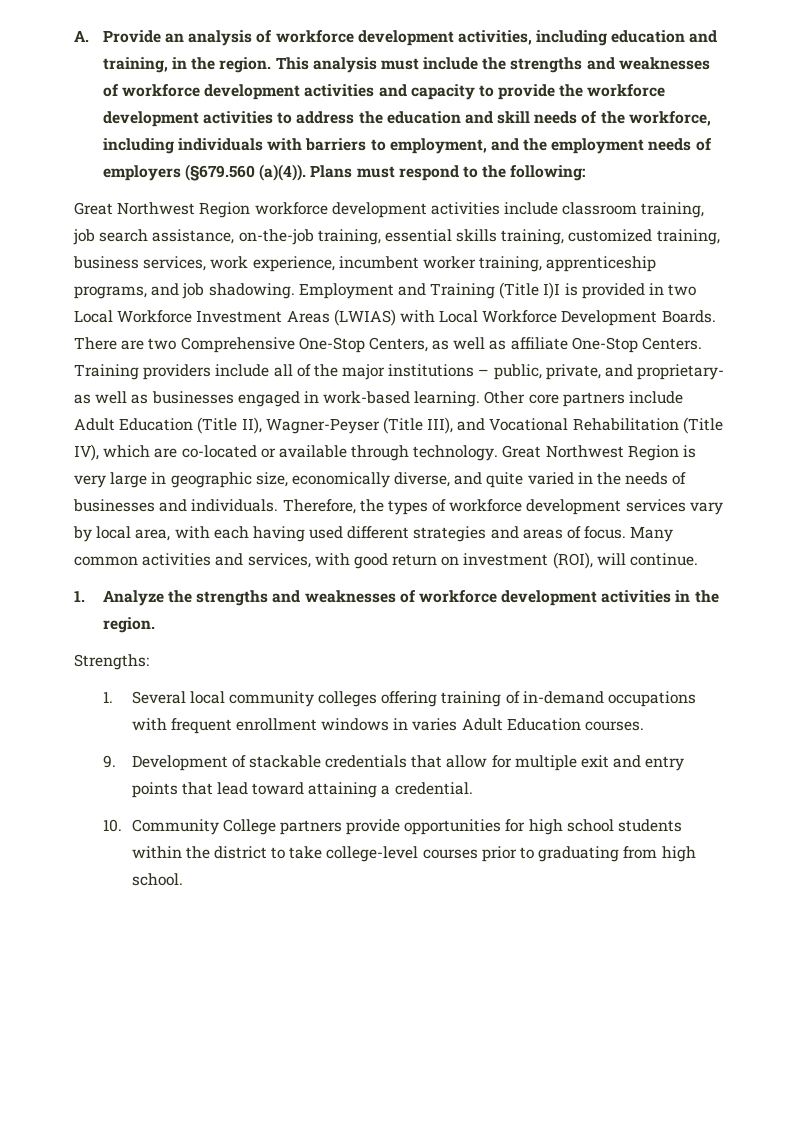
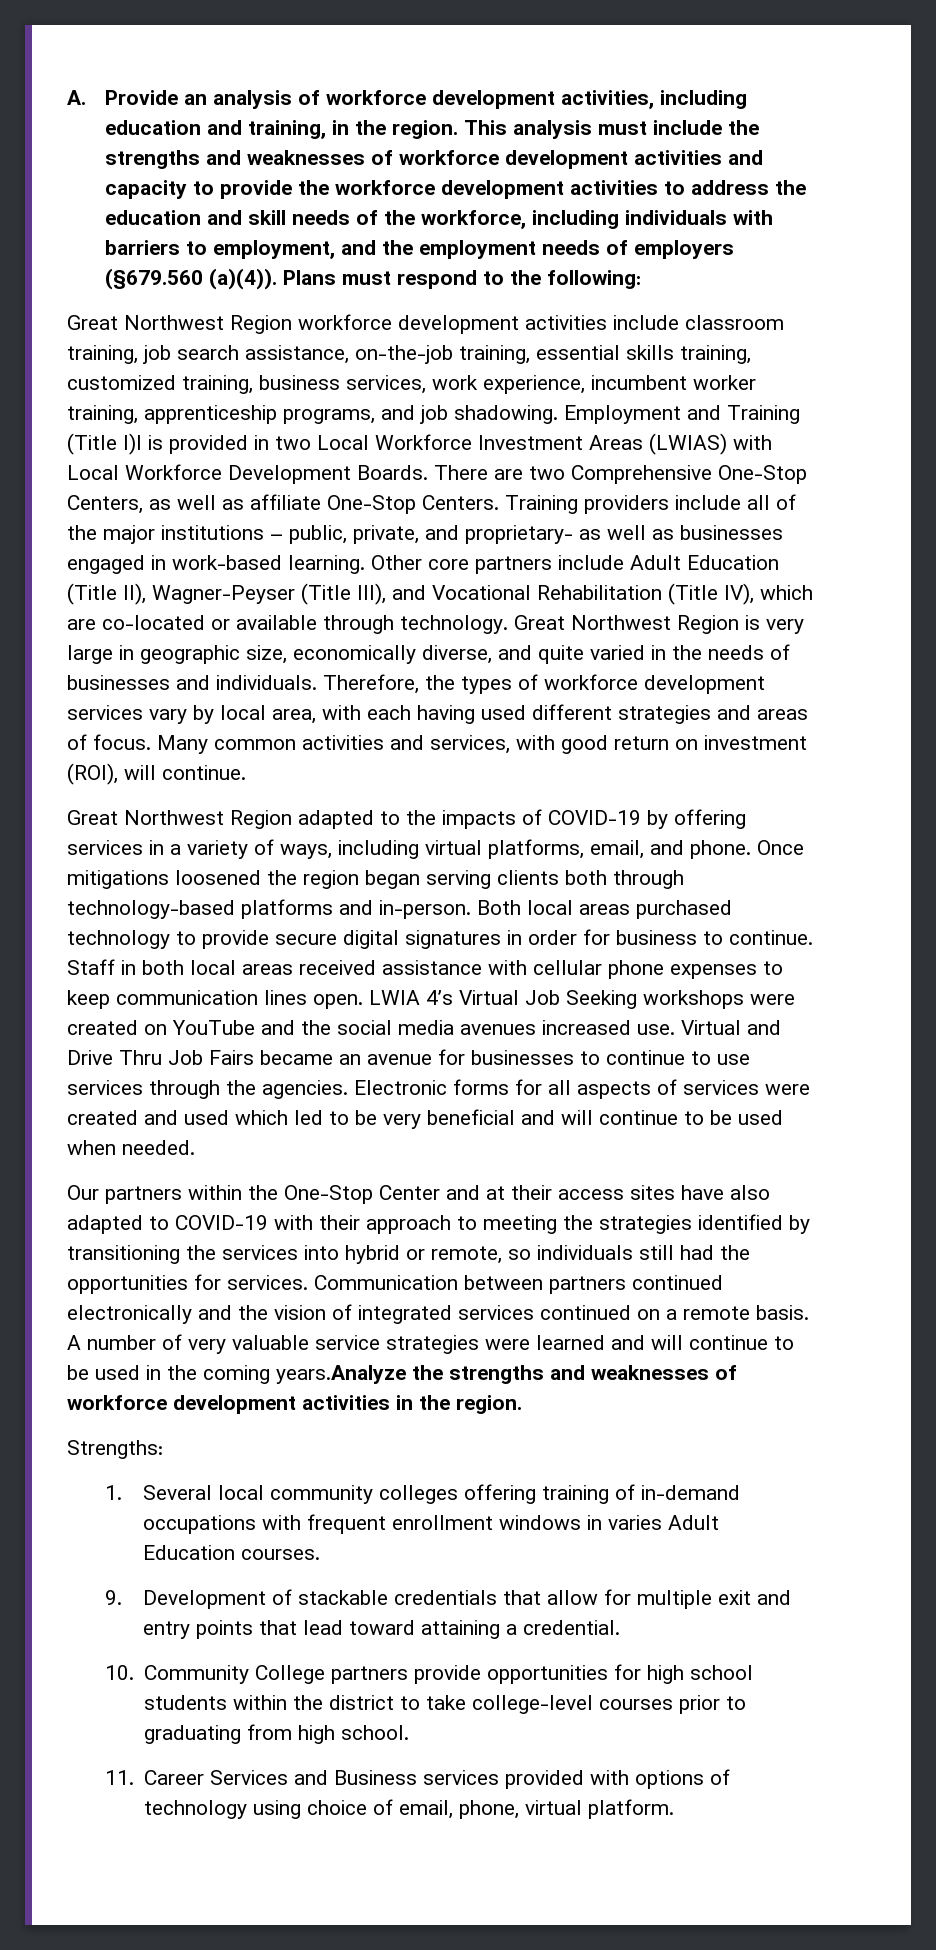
- 1. Analyze the strengths and weaknesses of workforce development activities in the region.
+ Great Northwest Region adapted to the impacts of COVID-19 by offering services in a variety of ways, including virtual platforms, email, and phone. Once mitigations loosened the region began serving clients both through technology-based platforms and in-person. Both local areas purchased technology to provide secure digital signatures in order for business to continue. Staff in both local areas received assistance with cellular phone expenses to keep communication lines open. LWIA 4’s Virtual Job Seeking workshops were created on YouTube and the social media avenues increased use. Virtual and Drive Thru Job Fairs became an avenue for businesses to continue to use services through the agencies. Electronic forms for all aspects of services were created and used which led to be very beneficial and will continue to be used when needed.
+ Our partners within the One-Stop Center and at their access sites have also adapted to COVID-19 with their approach to meeting the strategies identified by transitioning the services into hybrid or remote, so individuals still had the opportunities for services. Communication between partners continued electronically and the vision of integrated services continued on a remote basis. A number of very valuable service strategies were learned and will continue to be used in the coming years.Analyze the strengths and weaknesses of workforce development activities in the region.
+ 11. Career Services and Business services provided with options of technology using choice of email, phone, virtual platform.

